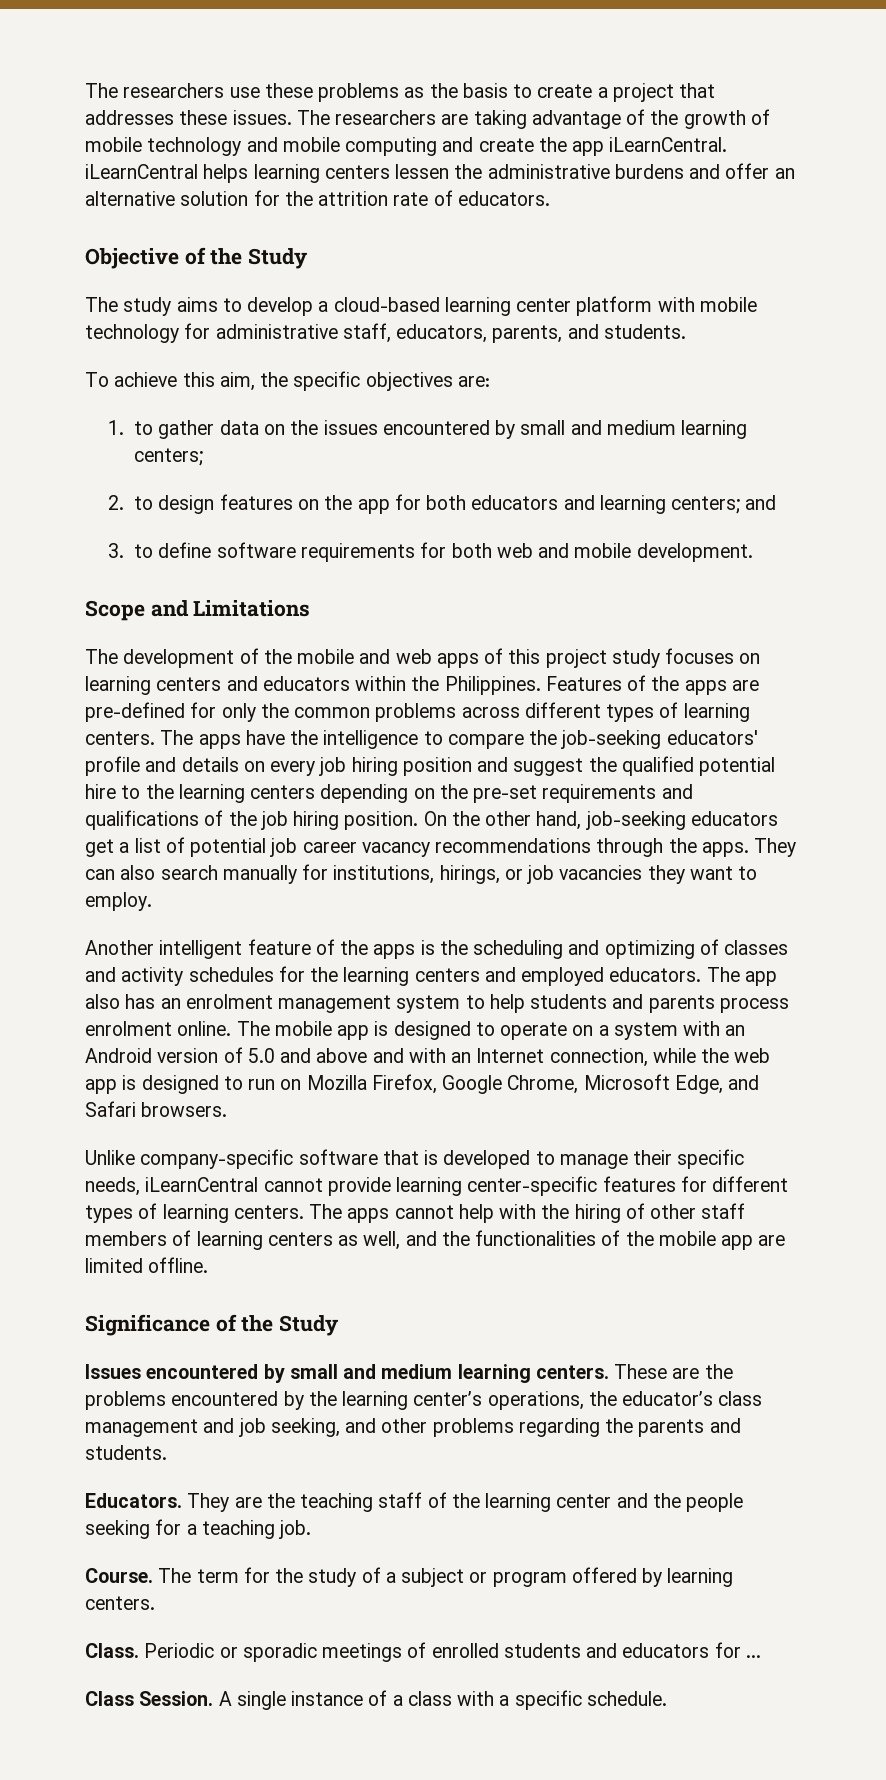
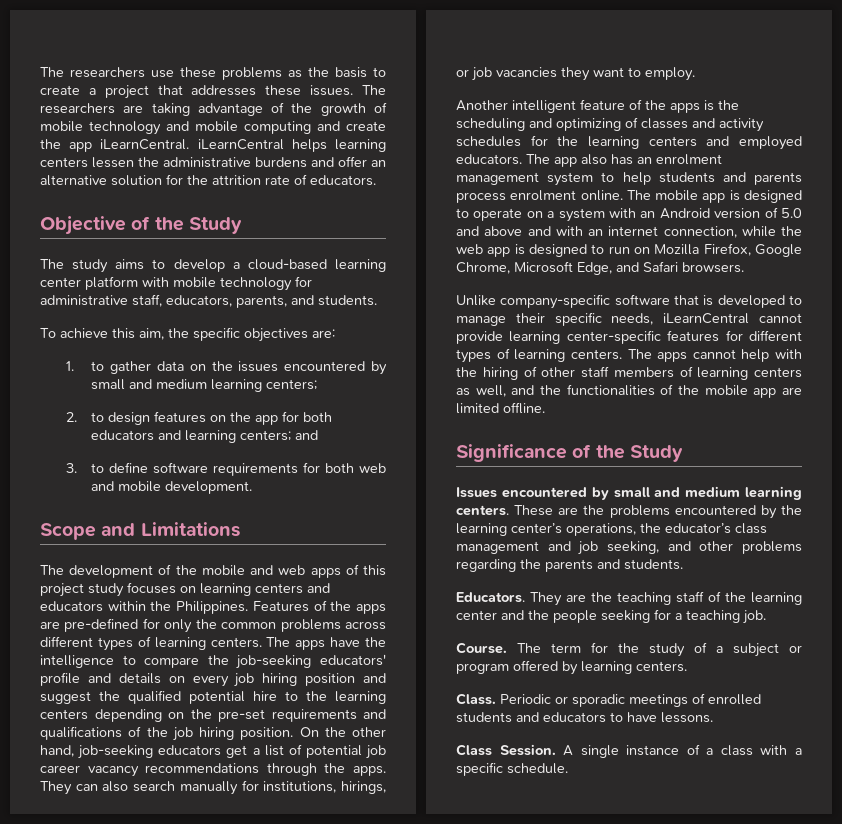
- The mobile app is designed to operate on a system with an Android version of 5.0 and above and with an Internet connection, while the web app is designed to run on Mozilla Firefox, Google Chrome, Microsoft Edge, and Safari browsers.
+ The mobile app is designed to operate on a system with an Android version of 5.0 and above and with an internet connection, while the web app is designed to run on Mozilla Firefox, Google Chrome, Microsoft Edge, and Safari browsers.
- Periodic or sporadic meetings of enrolled students and educators for ...
+ Periodic or sporadic meetings of enrolled students and educators to have lessons.

